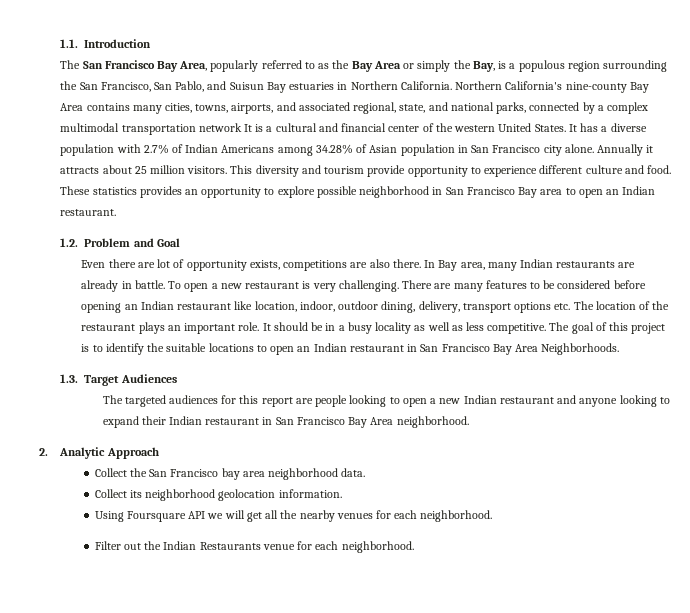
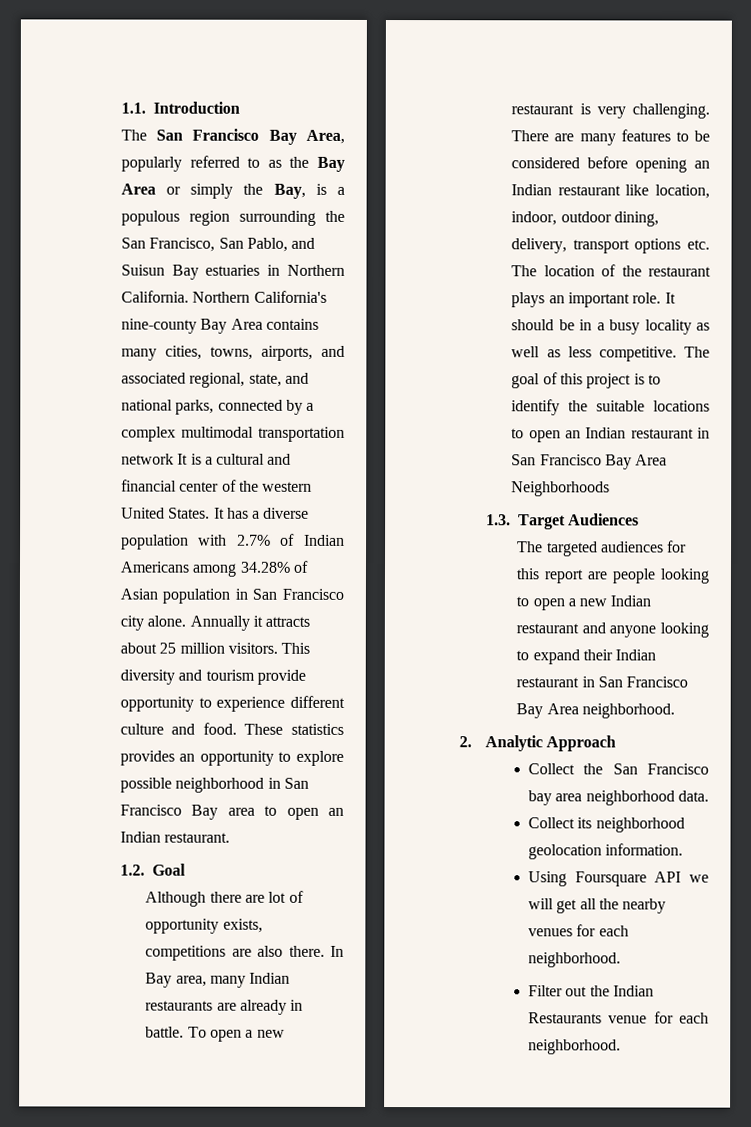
- 1.2. Problem and Goal
+ 1.2. Goal
- Even there are lot of opportunity exists, competitions are also there.
+ Although there are lot of opportunity exists, competitions are also there.
- The goal of this project is to identify the suitable locations to open an Indian restaurant in San Francisco Bay Area Neighborhoods.
+ The goal of this project is to identify the suitable locations to open an Indian restaurant in San Francisco Bay Area Neighborhoods

